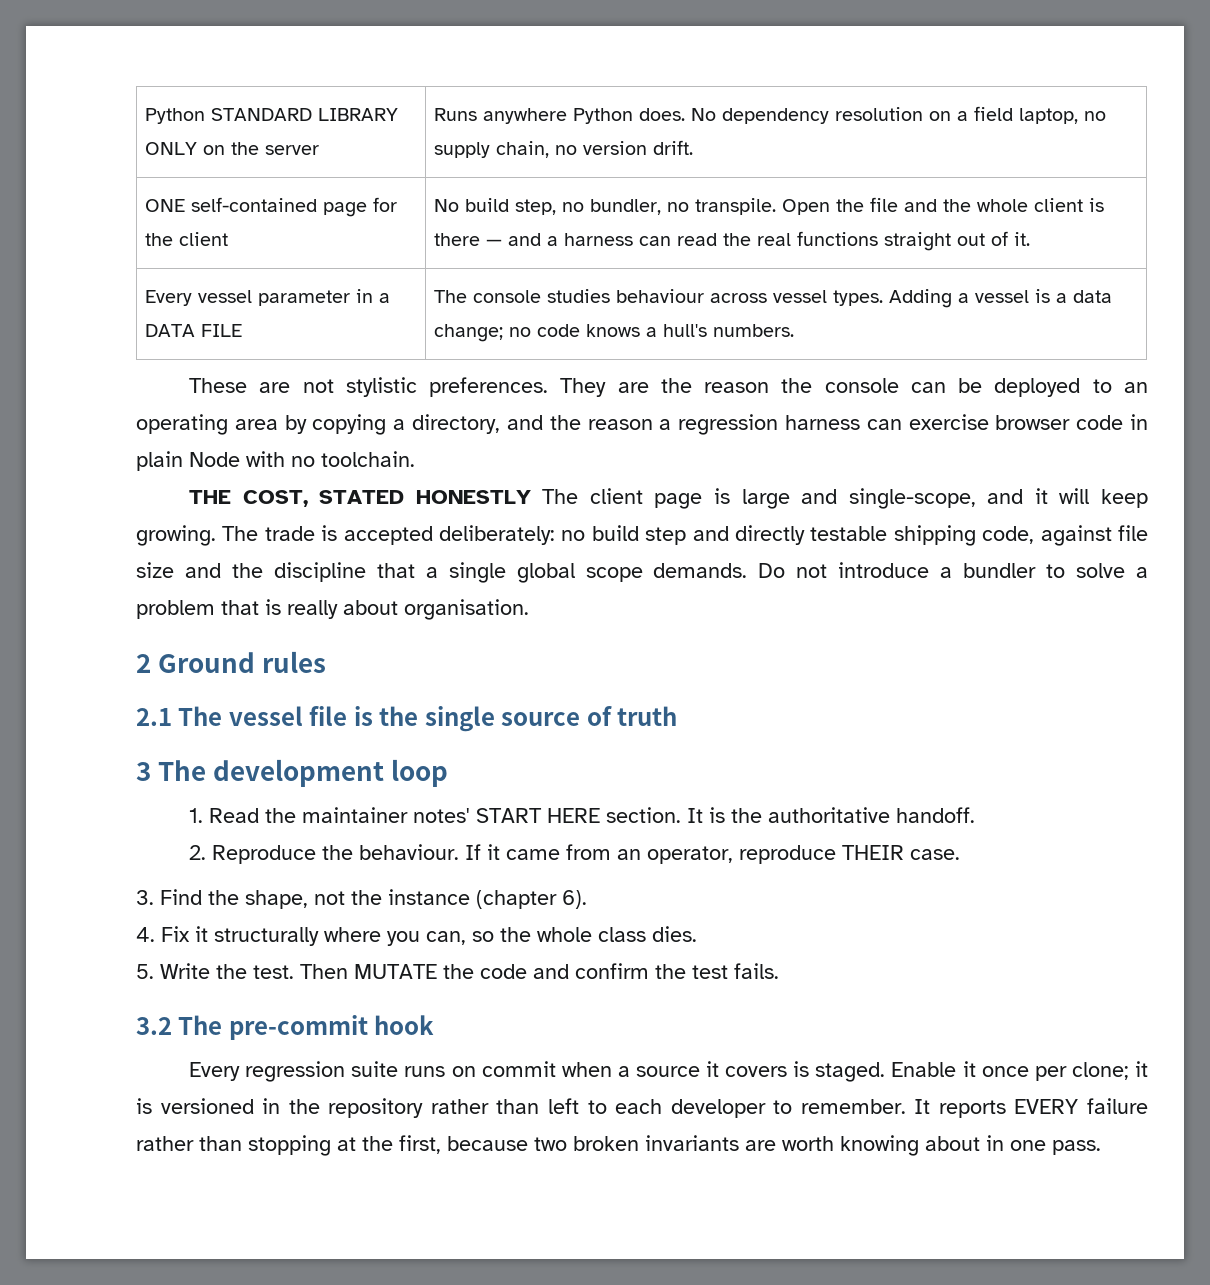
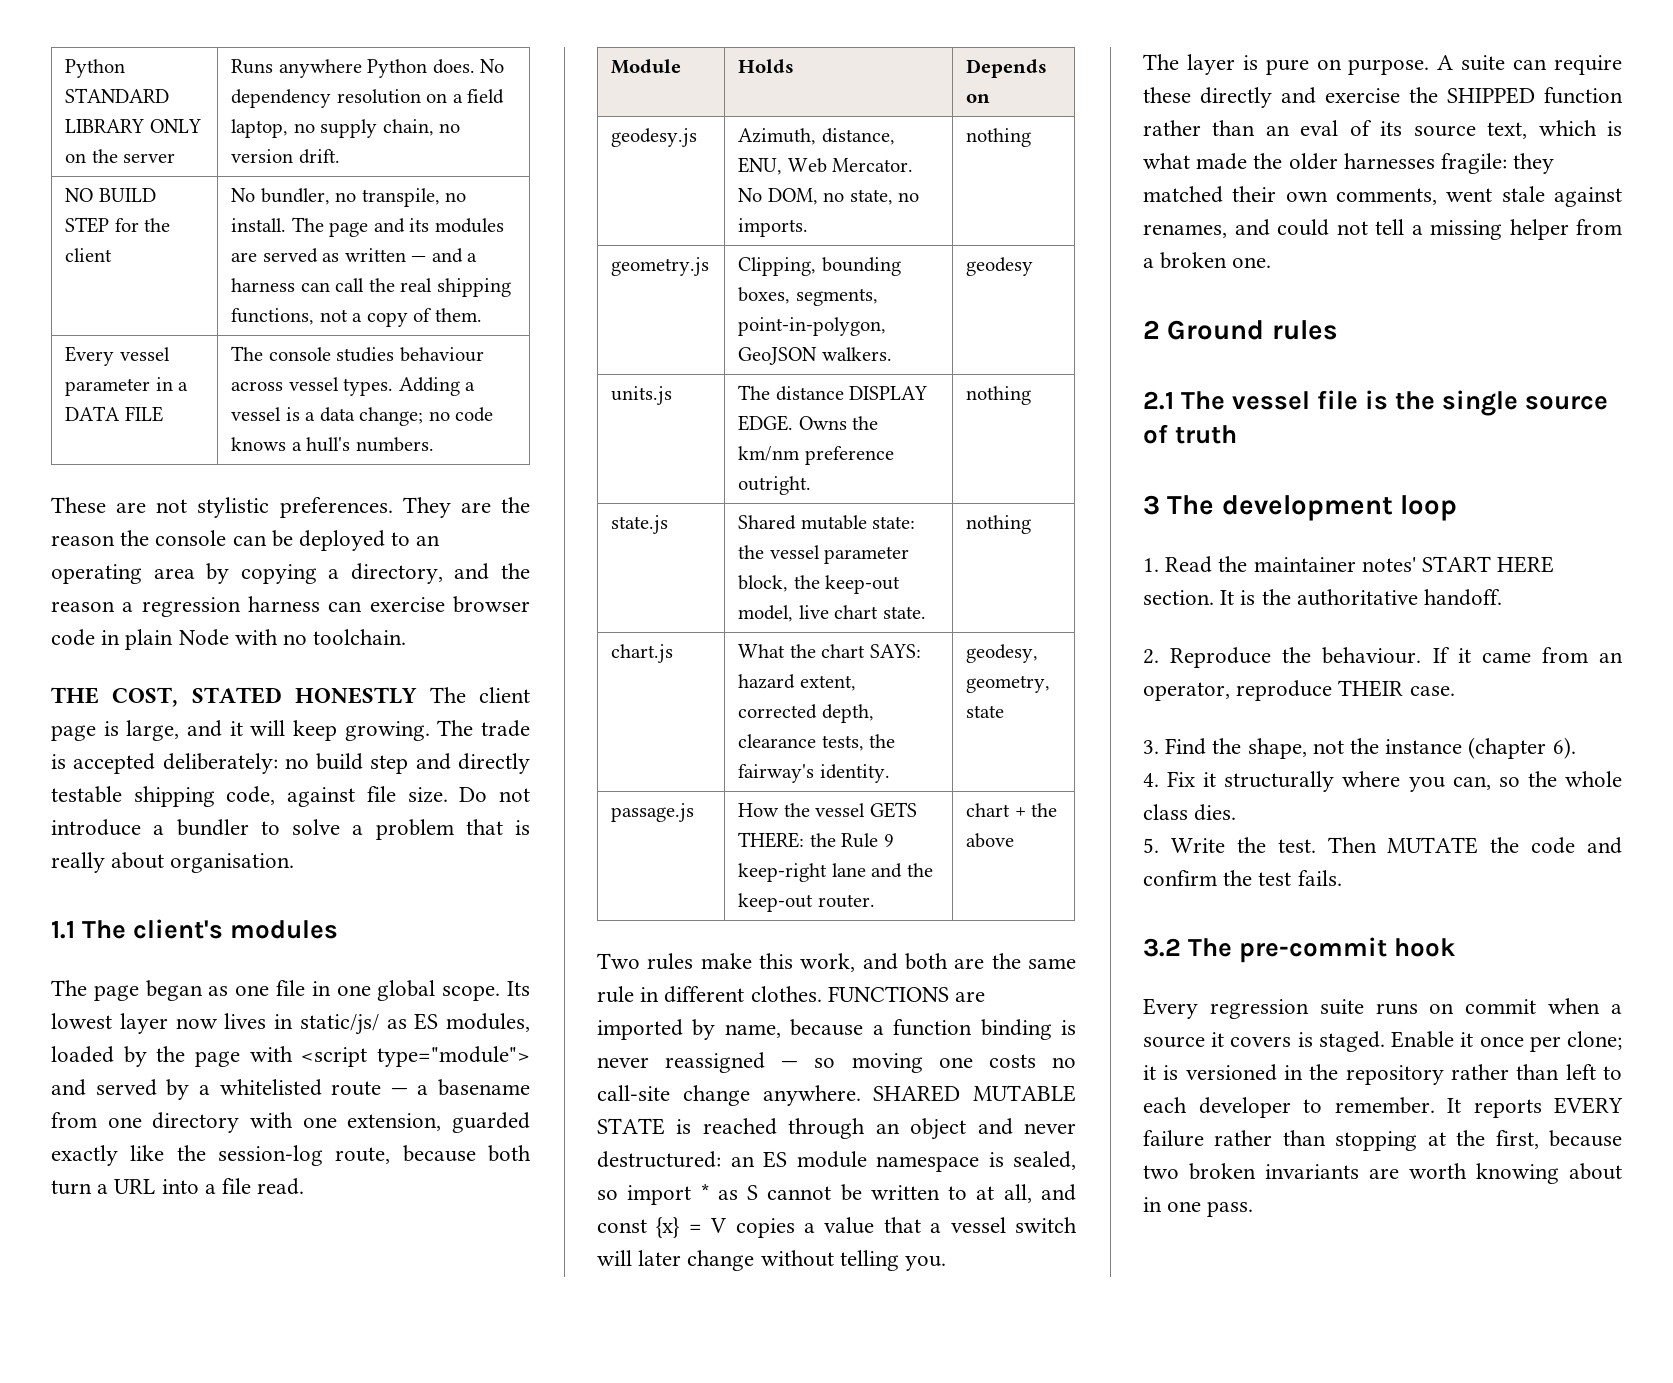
- ONE self-contained page for the client | No build step, no bundler, no transpile. Open the file and the whole client is there — and a harness can read the real functions straight out of it.
+ NO BUILD STEP for the client | No bundler, no transpile, no install. The page and its modules are served as written — and a harness can call the real shipping functions, not a copy of them.
- THE COST, STATED HONESTLY The client page is large and single-scope, and it will keep growing.
+ THE COST, STATED HONESTLY The client page is large, and it will keep growing.
- The trade is accepted deliberately: no build step and directly testable shipping code, against file size and the discipline that a single global scope demands.
+ The trade is accepted deliberately: no build step and directly testable shipping code, against file size.
+ 1.1 The client's modules
+ The page began as one file in one global scope. Its lowest layer now lives in static/js/ as ES modules, loaded by the page with <script type="module"> and served by a whitelisted route — a basename from one directory with one extension, guarded exactly like the session-log route, because both turn a URL into a file read.
+ Module | Holds | Depends on
+ geodesy.js | Azimuth, distance, ENU, Web Mercator. No DOM, no state, no imports. | nothing
+ geometry.js | Clipping, bounding boxes, segments, point-in-polygon, GeoJSON walkers. | geodesy
+ units.js | The distance DISPLAY EDGE. Owns the km/nm preference outright. | nothing
+ state.js | Shared mutable state: the vessel parameter block, the keep-out model, live chart state. | nothing
+ chart.js | What the chart SAYS: hazard extent, corrected depth, clearance tests, the fairway's identity. | geodesy, geometry, state
+ passage.js | How the vessel GETS THERE: the Rule 9 keep-right lane and the keep-out router. | chart + the above
+ Two rules make this work, and both are the same rule in different clothes. FUNCTIONS are imported by name, because a function binding is never reassigned — so moving one costs no call-site change anywhere. SHARED MUTABLE STATE is reached through an object and never destructured: an ES module namespace is sealed, so import * as S cannot be written to at all, and const {x} = V copies a value that a vessel switch will later change without telling you.
+ The layer is pure on purpose. A suite can require these directly and exercise the SHIPPED function rather than an eval of its source text, which is what made the older harnesses fragile: they matched their own comments, went stale against renames, and could not tell a missing helper from a broken one.

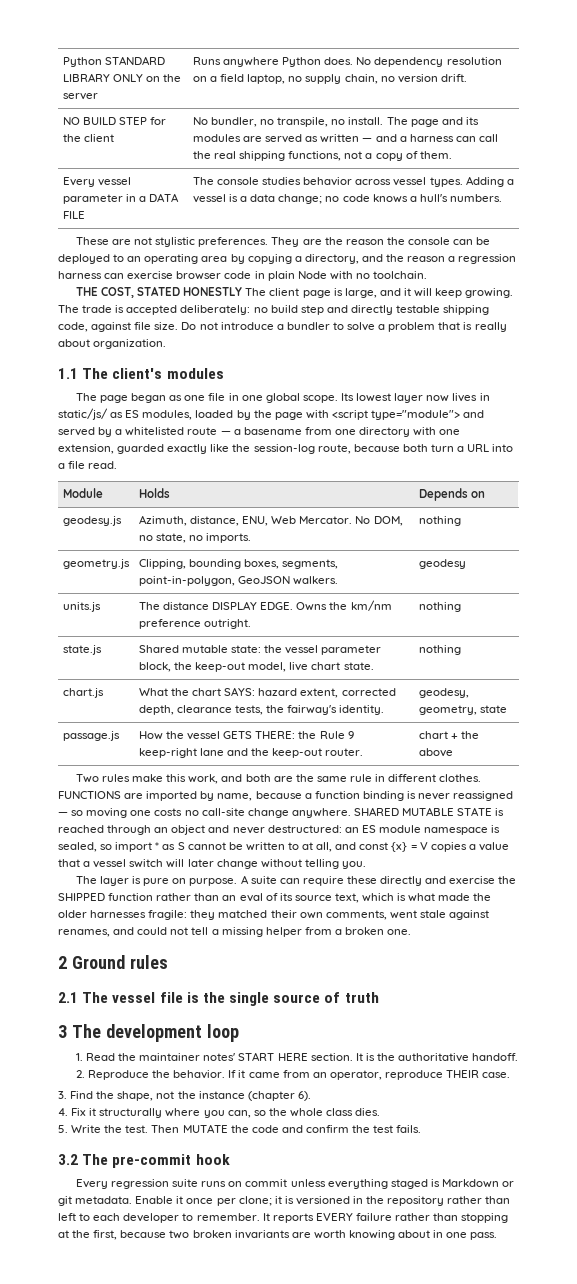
- Every vessel parameter in a DATA FILE | The console studies behaviour across vessel types. Adding a vessel is a data change; no code knows a hull's numbers.
+ Every vessel parameter in a DATA FILE | The console studies behavior across vessel types. Adding a vessel is a data change; no code knows a hull's numbers.
- Do not introduce a bundler to solve a problem that is really about organisation.
+ Do not introduce a bundler to solve a problem that is really about organization.
- 2. Reproduce the behaviour.
+ 2. Reproduce the behavior.
- Every regression suite runs on commit when a source it covers is staged.
+ Every regression suite runs on commit unless everything staged is Markdown or git metadata.

